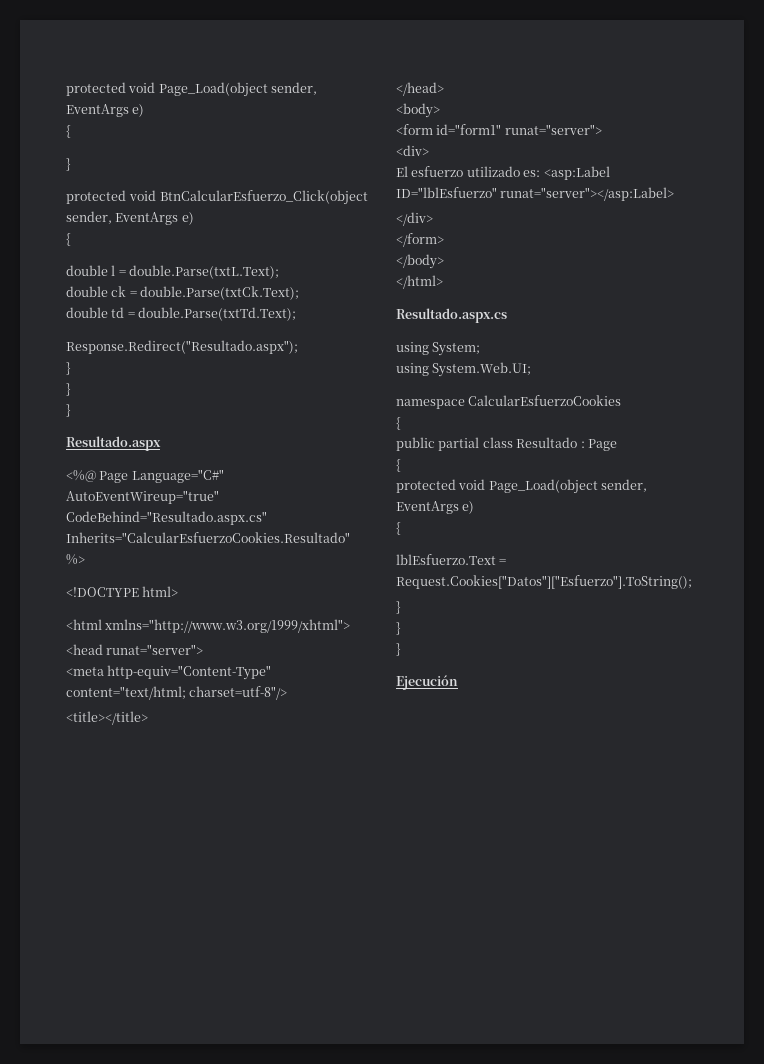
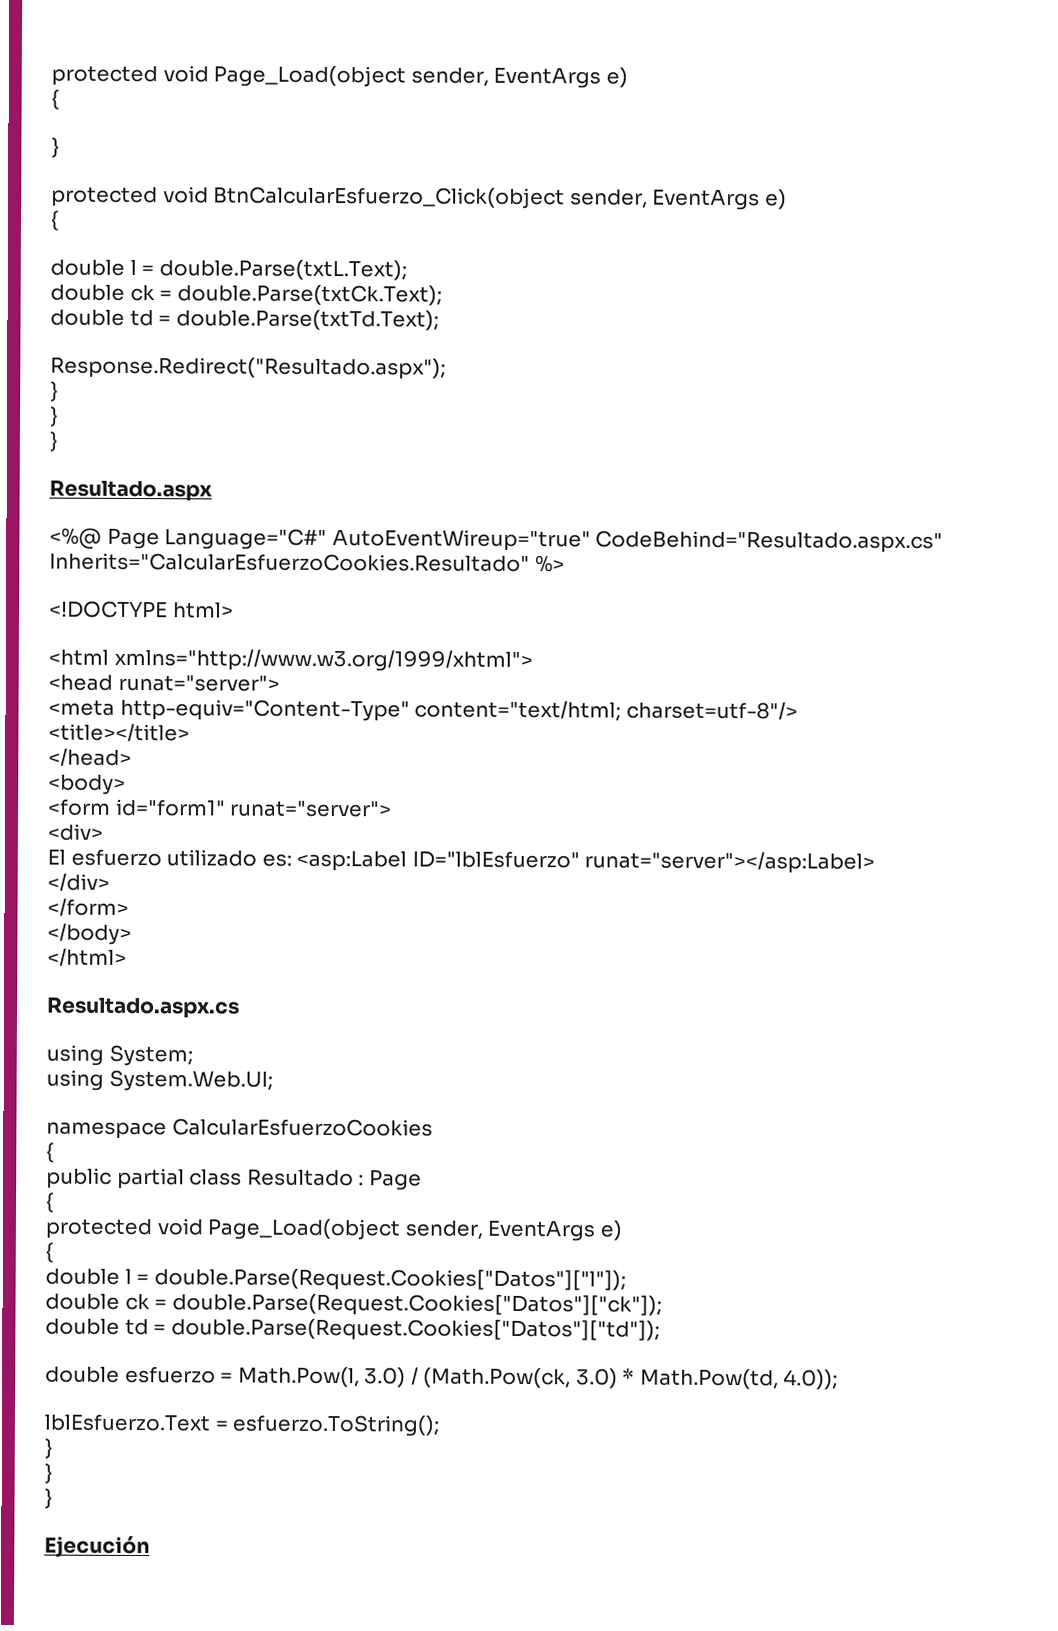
+ double l = double.Parse(Request.Cookies["Datos"]["l"]);
+ double ck = double.Parse(Request.Cookies["Datos"]["ck"]);
+ double td = double.Parse(Request.Cookies["Datos"]["td"]);
+ double esfuerzo = Math.Pow(l, 3.0) / (Math.Pow(ck, 3.0) * Math.Pow(td, 4.0));
- lblEsfuerzo.Text = Request.Cookies["Datos"]["Esfuerzo"].ToString();
+ lblEsfuerzo.Text = esfuerzo.ToString();

